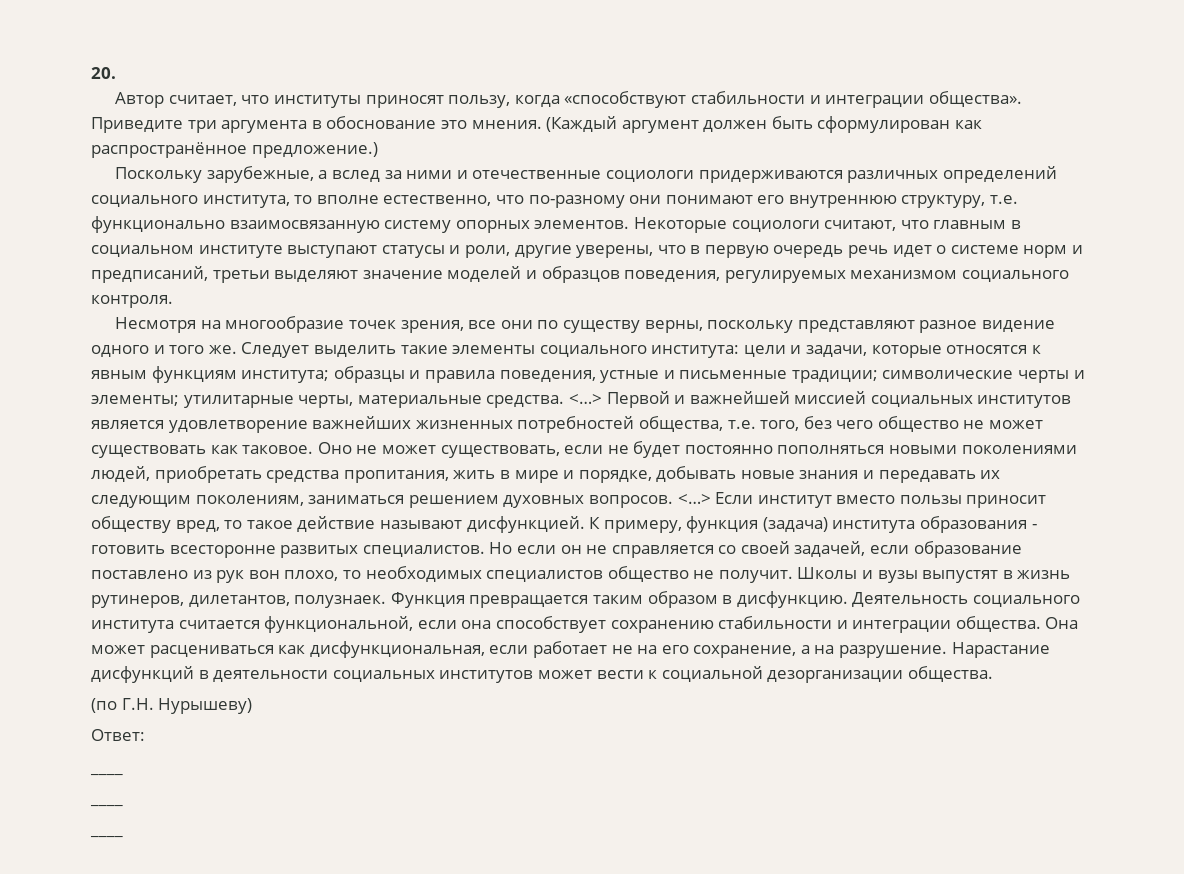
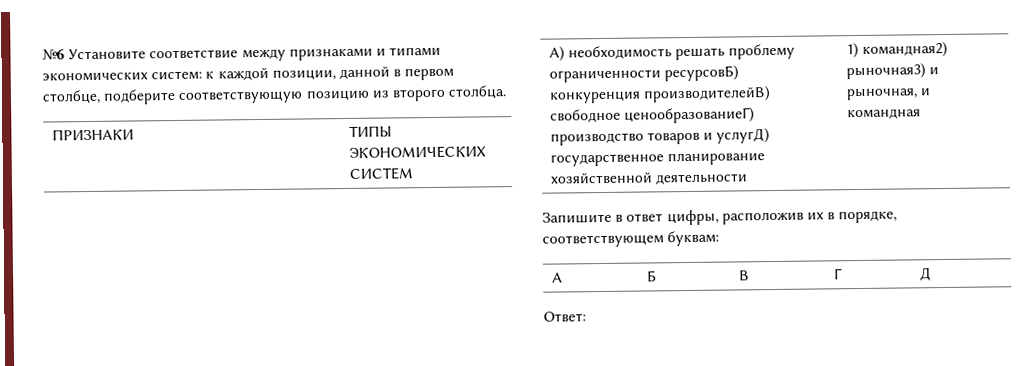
- 20.
- Автор считает, что институты приносят пользу, когда «способствуют стабильности и интеграции общества». Приведите три аргумента в обоснование это мнения. (Каждый аргумент должен быть сформулирован как распространённое предложение.)
- Поскольку зарубежные, а вслед за ними и отечественные социологи придерживаются различных определений социального института, то вполне естественно, что по-разному они понимают его внутреннюю структуру, т.е. функционально взаимосвязанную систему опорных элементов. Некоторые социологи считают, что главным в социальном институте выступают статусы и роли, другие уверены, что в первую очередь речь идет о системе норм и предписаний, третьи выделяют значение моделей и образцов поведения, регулируемых механизмом социального контроля.
- Несмотря на многообразие точек зрения, все они по существу верны, поскольку представляют разное видение одного и того же. Следует выделить такие элементы социального института: цели и задачи, которые относятся к явным функциям института; образцы и правила поведения, устные и письменные традиции; символические черты и элементы; утилитарные черты, материальные средства. <…> Первой и важнейшей миссией социальных институтов является удовлетворение важнейших жизненных потребностей общества, т.е. того, без чего общество не может существовать как таковое. Оно не может существовать, если не будет постоянно пополняться новыми поколениями людей, приобретать средства пропитания, жить в мире и порядке, добывать новые знания и передавать их следующим поколениям, заниматься решением духовных вопросов. <…> Если институт вместо пользы приносит обществу вред, то такое действие называют дисфункцией. К примеру, функция (задача) института образования - готовить всесторонне развитых специалистов. Но если он не справляется со своей задачей, если образование поставлено из рук вон плохо, то необходимых специалистов общество не получит. Школы и вузы выпустят в жизнь рутинеров, дилетантов, полузнаек. Функция превращается таким образом в дисфункцию. Деятельность социального института считается функциональной, если она способствует сохранению стабильности и интеграции общества. Она может расцениваться как дисфункциональная, если работает не на его сохранение, а на разрушение. Нарастание дисфункций в деятельности социальных институтов может вести к социальной дезорганизации общества.
- (по Г.Н. Нурышеву)
+ №6 Установите соответствие между признаками и типами экономических систем: к каждой позиции, данной в первом столбце, подберите соответствующую позицию из второго столбца.
+ ПРИЗНАКИ | ТИПЫ ЭКОНОМИЧЕСКИХ СИСТЕМ
+ А) необходимость решать проблему ограниченности ресурсовБ) конкуренция производителейВ) свободное ценообразованиеГ) производство товаров и услугД) государственное планирование хозяйственной деятельности | 1) командная2) рыночная3) и рыночная, и командная
+ Запишите в ответ цифры, расположив их в порядке, соответствующем буквам:
+ А | Б | В | Г | Д
  Ответ:
- ____
- ____
- ____

